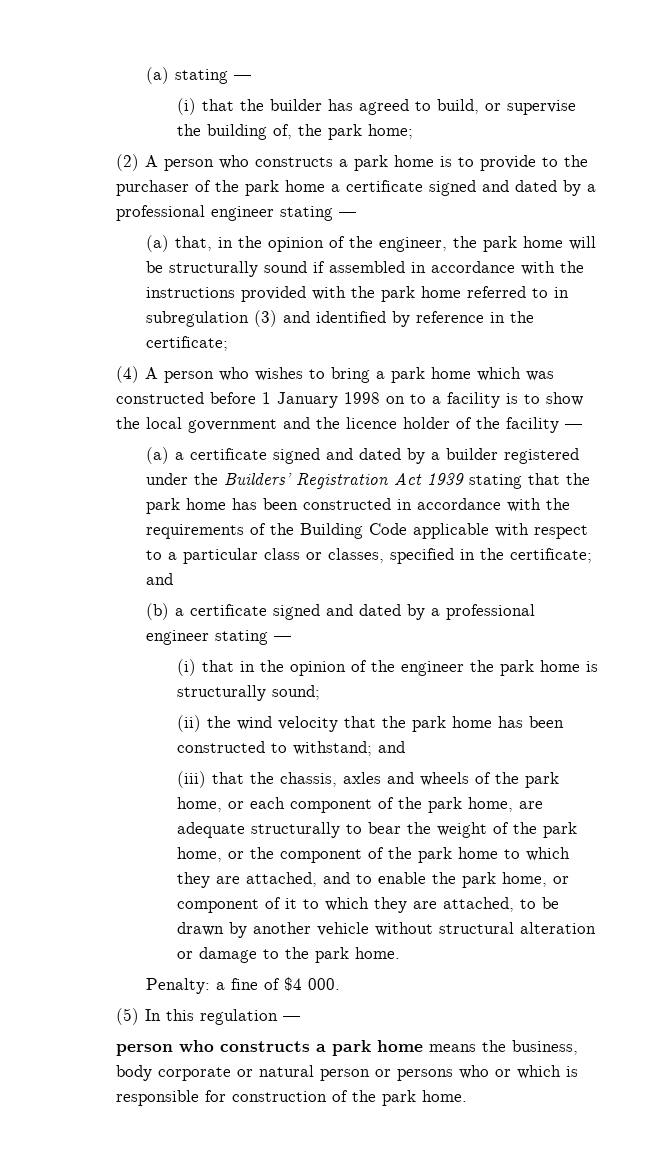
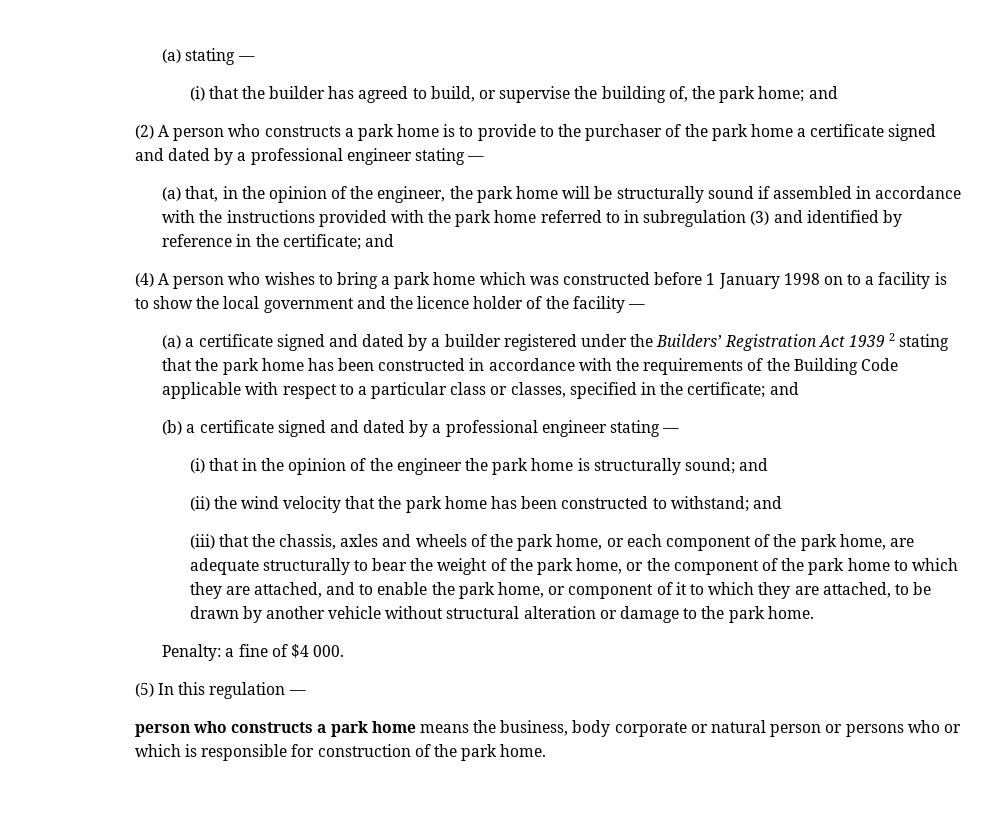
- (i) that the builder has agreed to build, or supervise the building of, the park home;
+ (i) that the builder has agreed to build, or supervise the building of, the park home; and
- (a) that, in the opinion of the engineer, the park home will be structurally sound if assembled in accordance with the instructions provided with the park home referred to in subregulation (3) and identified by reference in the certificate;
+ (a) that, in the opinion of the engineer, the park home will be structurally sound if assembled in accordance with the instructions provided with the park home referred to in subregulation (3) and identified by reference in the certificate; and
- (a) a certificate signed and dated by a builder registered under the Builders’ Registration Act 1939 stating that the park home has been constructed in accordance with the requirements of the Building Code applicable with respect to a particular class or classes, specified in the certificate; and
+ (a) a certificate signed and dated by a builder registered under the Builders’ Registration Act 1939 2 stating that the park home has been constructed in accordance with the requirements of the Building Code applicable with respect to a particular class or classes, specified in the certificate; and
- (i) that in the opinion of the engineer the park home is structurally sound;
+ (i) that in the opinion of the engineer the park home is structurally sound; and

